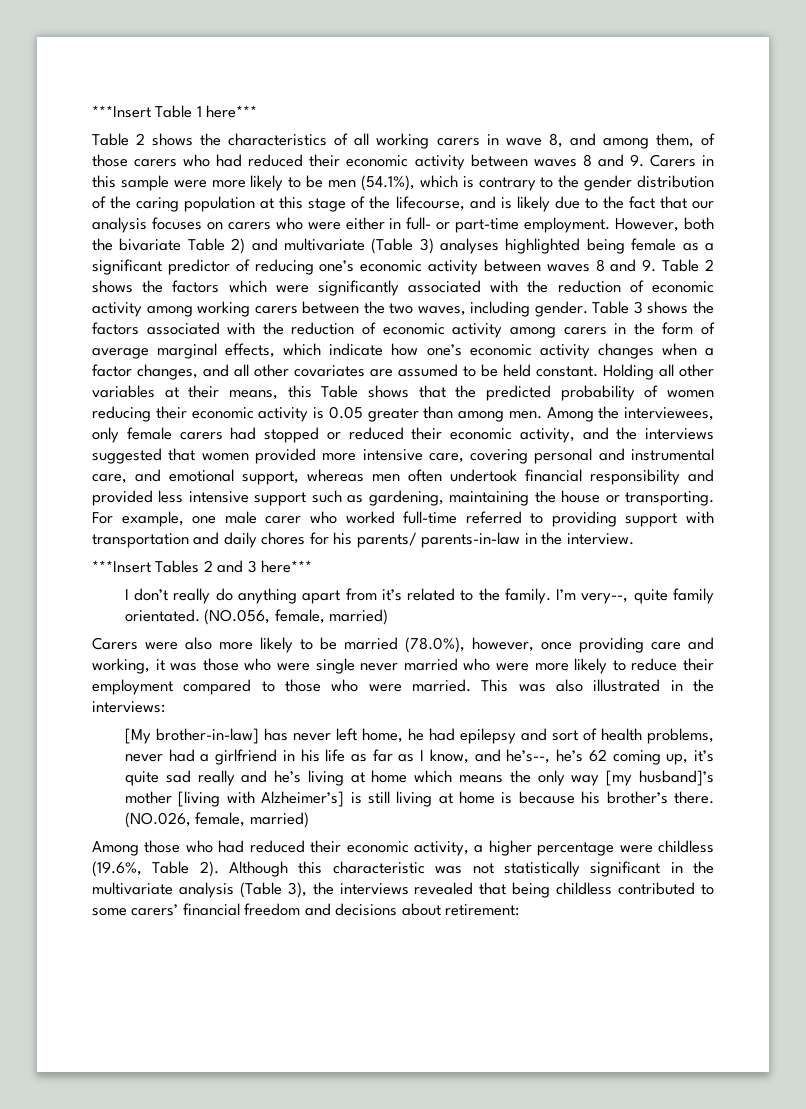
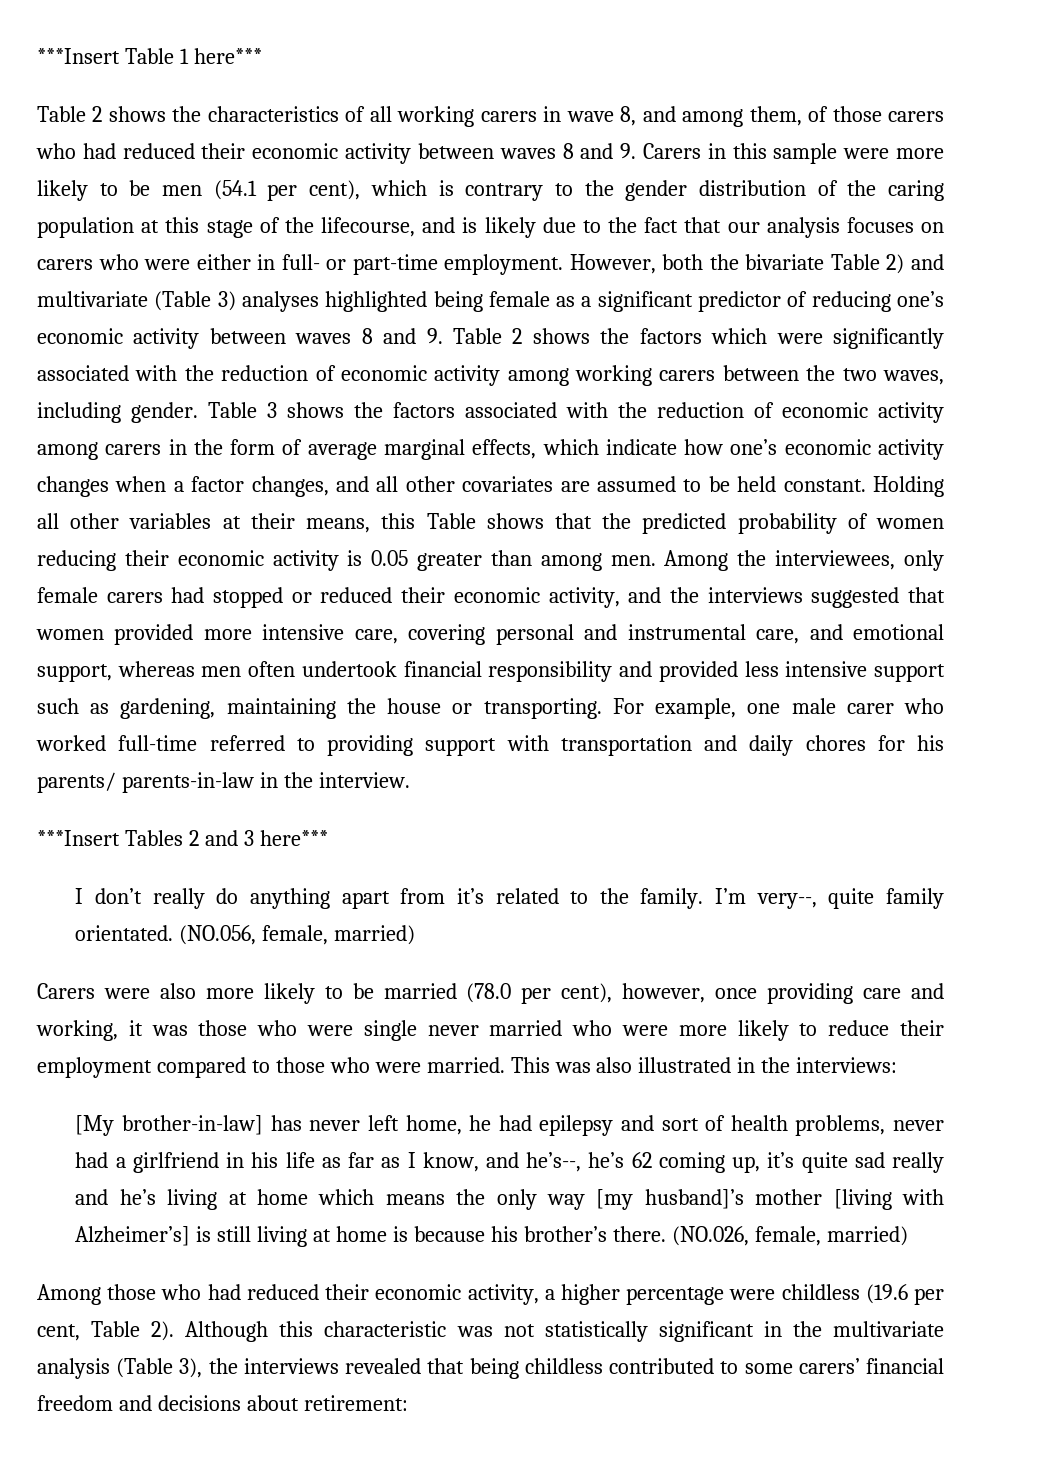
- Table 2 shows the characteristics of all working carers in wave 8, and among them, of those carers who had reduced their economic activity between waves 8 and 9. Carers in this sample were more likely to be men (54.1%), which is contrary to the gender distribution of the caring population at this stage of the lifecourse, and is likely due to the fact that our analysis focuses on carers who were either in full- or part-time employment.
+ Table 2 shows the characteristics of all working carers in wave 8, and among them, of those carers who had reduced their economic activity between waves 8 and 9. Carers in this sample were more likely to be men (54.1 per cent), which is contrary to the gender distribution of the caring population at this stage of the lifecourse, and is likely due to the fact that our analysis focuses on carers who were either in full- or part-time employment.
- Carers were also more likely to be married (78.0%), however, once providing care and working, it was those who were single never married who were more likely to reduce their employment compared to those who were married.
+ Carers were also more likely to be married (78.0 per cent), however, once providing care and working, it was those who were single never married who were more likely to reduce their employment compared to those who were married.
- Among those who had reduced their economic activity, a higher percentage were childless (19.6%, Table 2).
+ Among those who had reduced their economic activity, a higher percentage were childless (19.6 per cent, Table 2).

